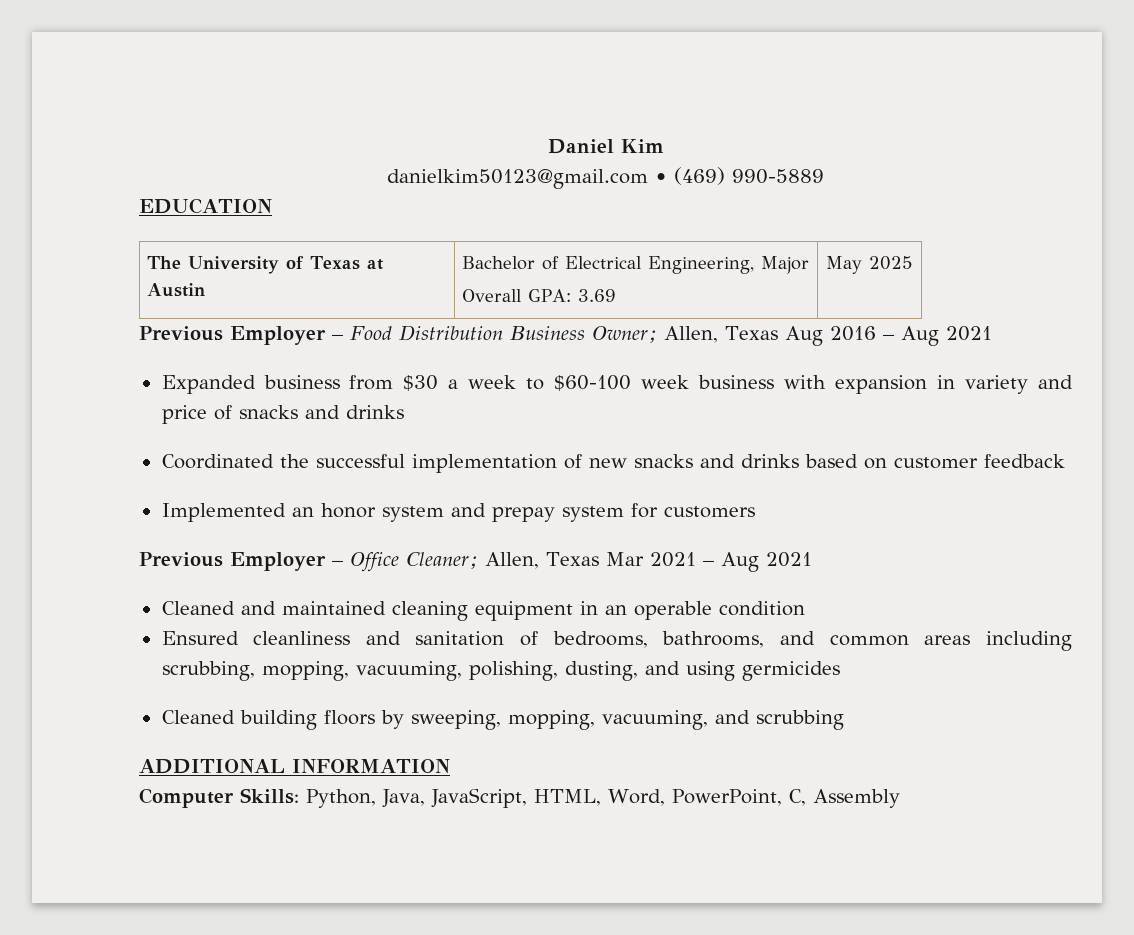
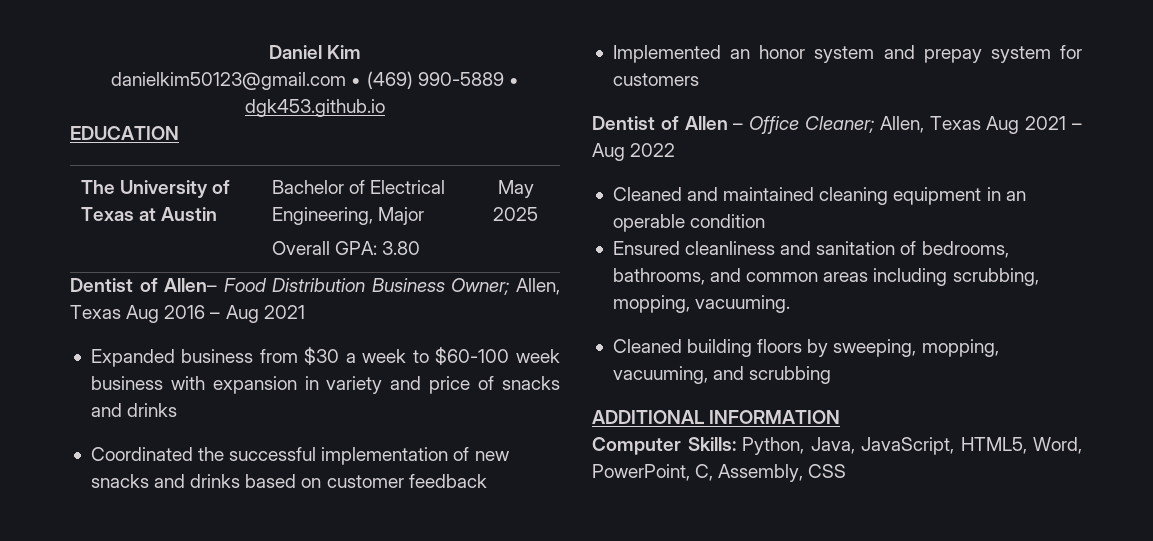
- danielkim50123@gmail.com • (469) 990-5889
+ danielkim50123@gmail.com • (469) 990-5889 • dgk453.github.io
  The University of Texas at Austin | Bachelor of Electrical Engineering, Major
- Overall GPA: 3.69 | May 2025
+ Overall GPA: 3.80 | May 2025
- Previous Employer – Food Distribution Business Owner; Allen, Texas Aug 2016 – Aug 2021
+ Dentist of Allen– Food Distribution Business Owner; Allen, Texas Aug 2016 – Aug 2021
- Previous Employer – Office Cleaner; Allen, Texas Mar 2021 – Aug 2021
+ Dentist of Allen – Office Cleaner; Allen, Texas Aug 2021 – Aug 2022
- Ensured cleanliness and sanitation of bedrooms, bathrooms, and common areas including scrubbing, mopping, vacuuming, polishing, dusting, and using germicides
+ Ensured cleanliness and sanitation of bedrooms, bathrooms, and common areas including scrubbing, mopping, vacuuming.
- Computer Skills: Python, Java, JavaScript, HTML, Word, PowerPoint, C, Assembly
+ Computer Skills: Python, Java, JavaScript, HTML5, Word, PowerPoint, C, Assembly, CSS

